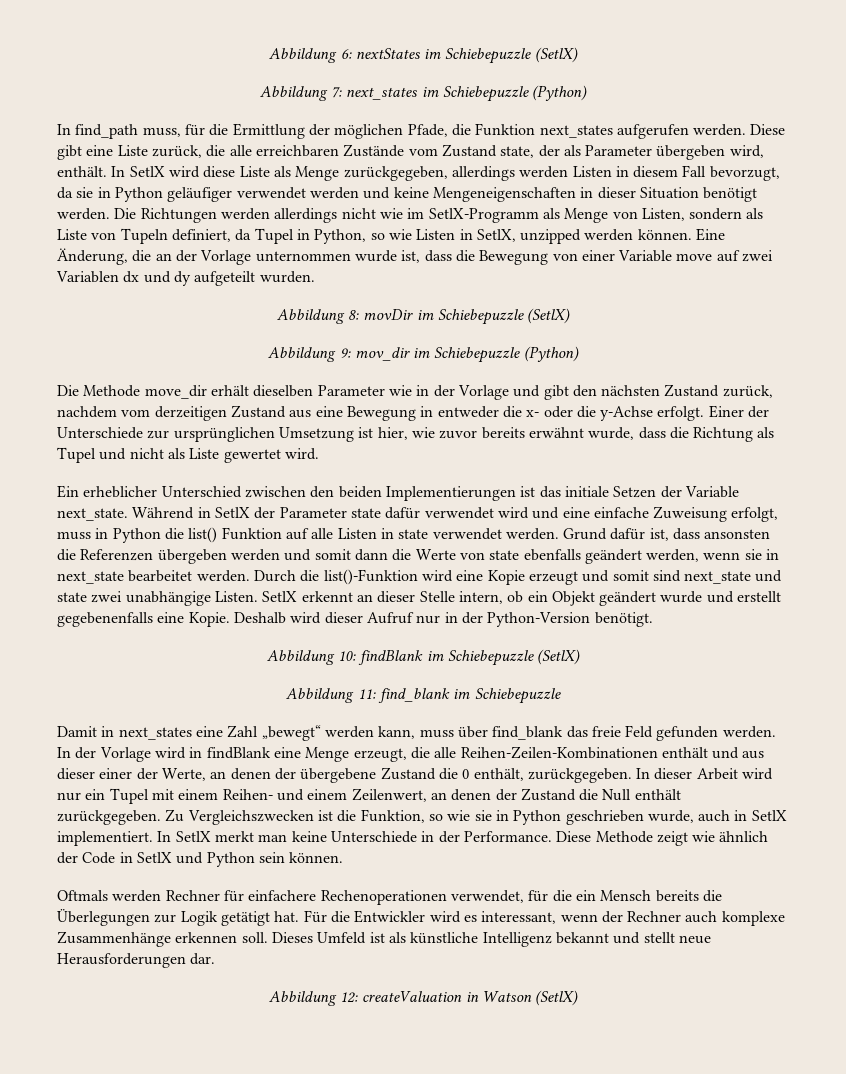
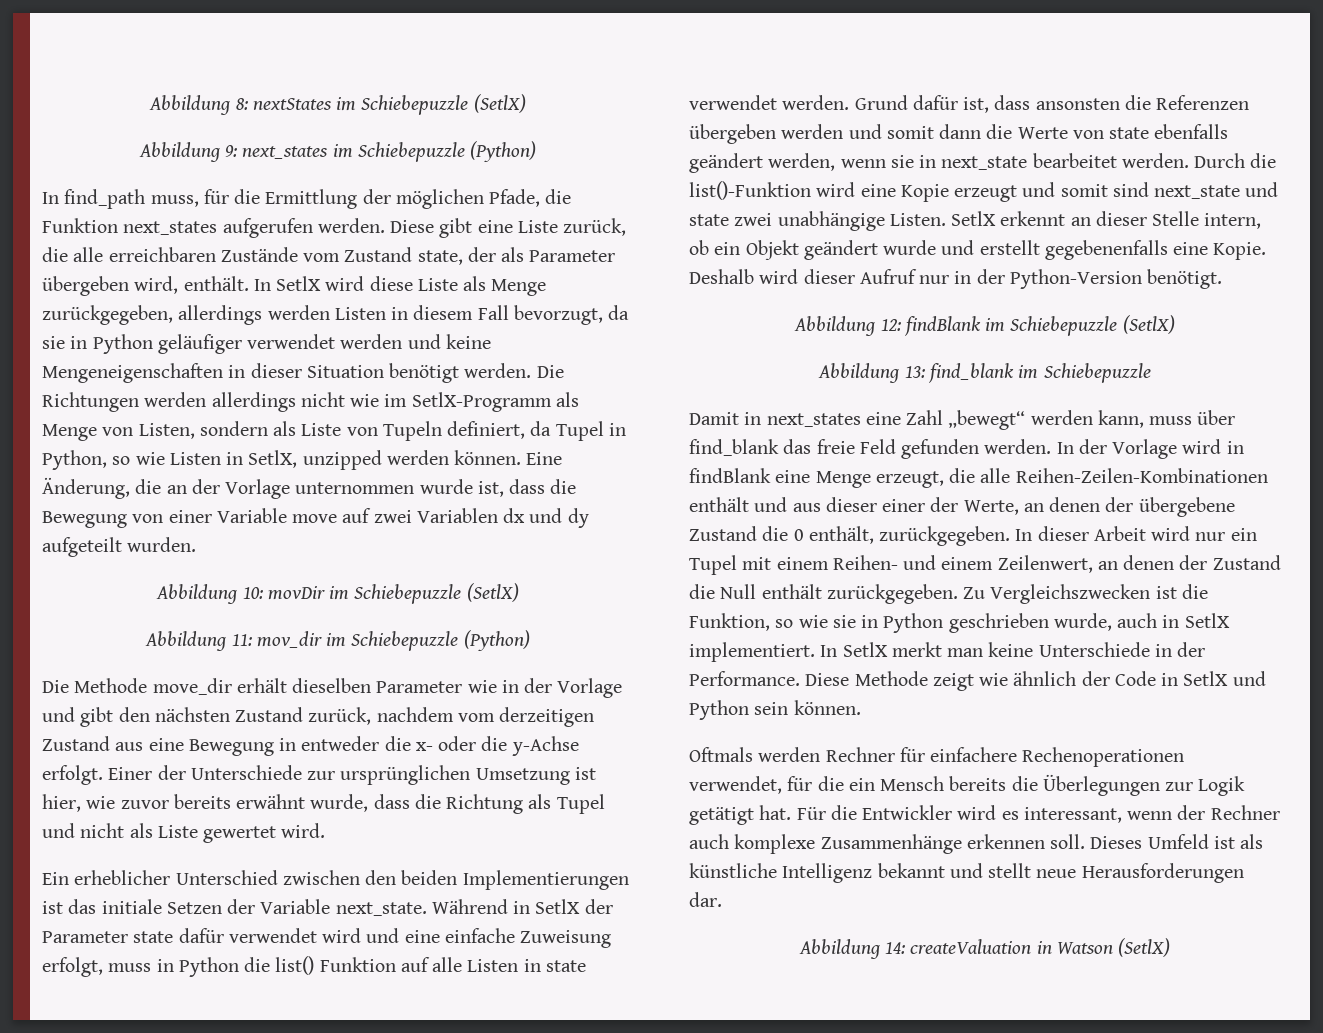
- Abbildung 6: nextStates im Schiebepuzzle (SetlX)
+ Abbildung 8: nextStates im Schiebepuzzle (SetlX)
- Abbildung 7: next_states im Schiebepuzzle (Python)
+ Abbildung 9: next_states im Schiebepuzzle (Python)
- Abbildung 8: movDir im Schiebepuzzle (SetlX)
+ Abbildung 10: movDir im Schiebepuzzle (SetlX)
- Abbildung 9: mov_dir im Schiebepuzzle (Python)
+ Abbildung 11: mov_dir im Schiebepuzzle (Python)
- Abbildung 10: findBlank im Schiebepuzzle (SetlX)
+ Abbildung 12: findBlank im Schiebepuzzle (SetlX)
- Abbildung 11: find_blank im Schiebepuzzle
+ Abbildung 13: find_blank im Schiebepuzzle
- Abbildung 12: createValuation in Watson (SetlX)
+ Abbildung 14: createValuation in Watson (SetlX)

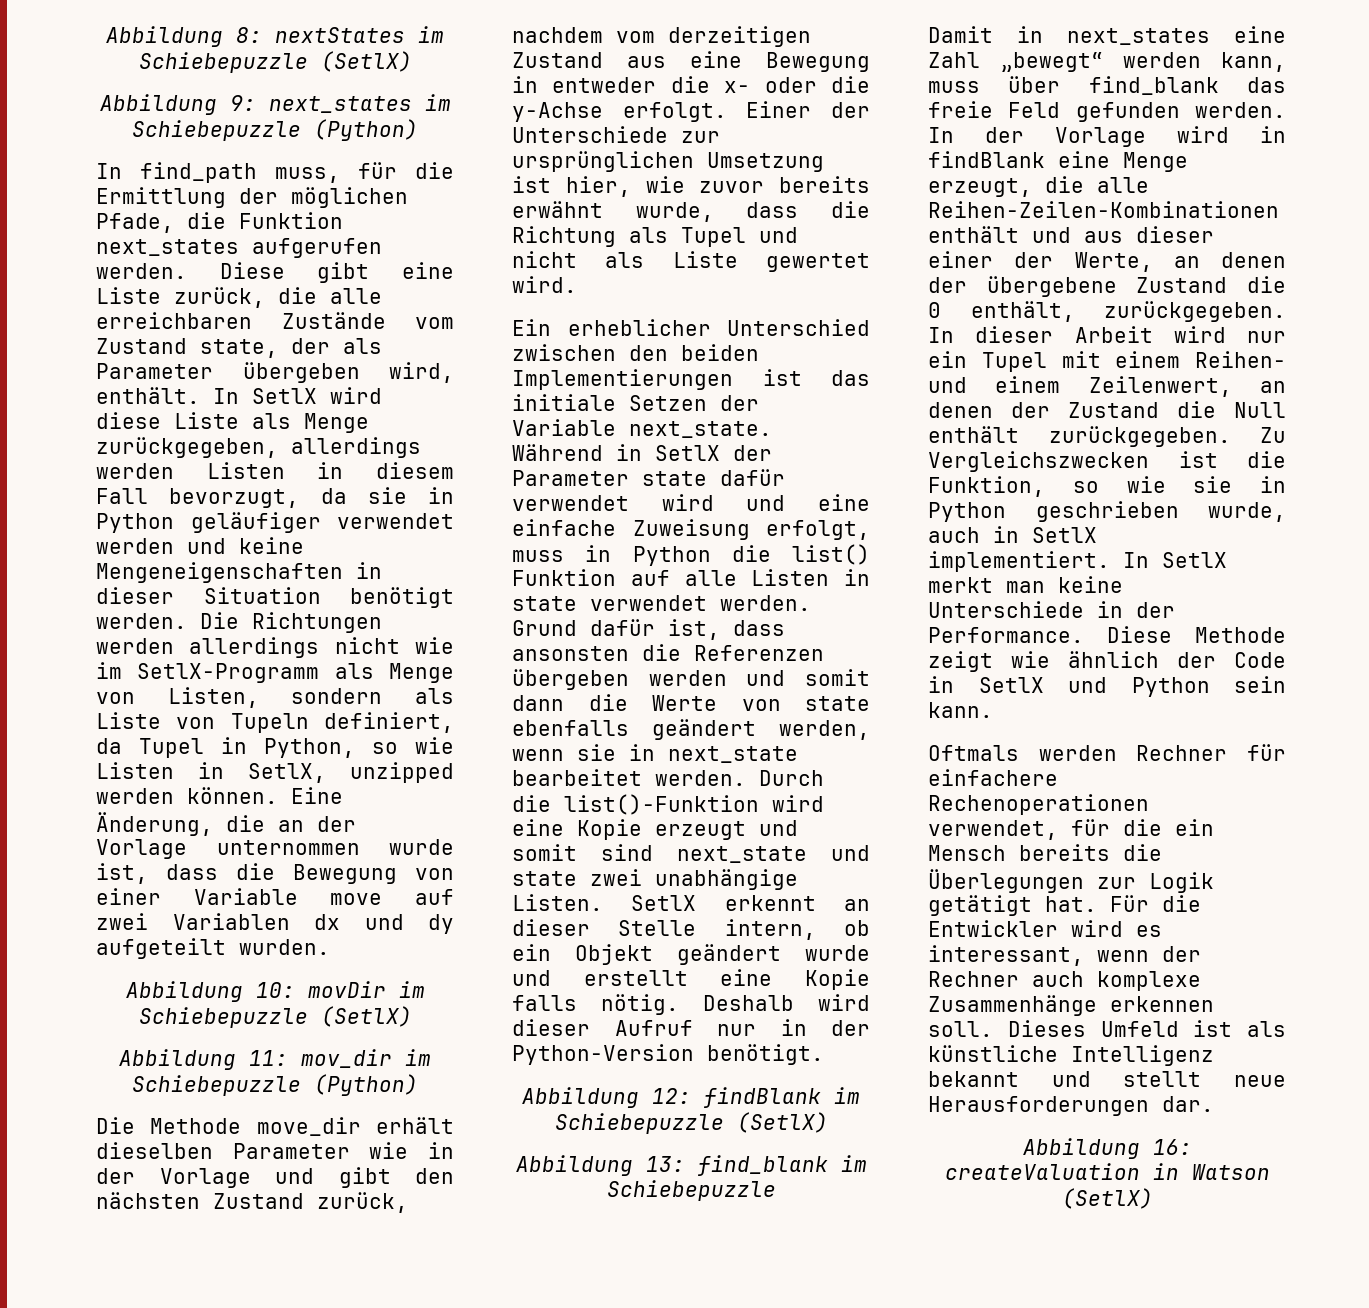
- SetlX erkennt an dieser Stelle intern, ob ein Objekt geändert wurde und erstellt gegebenenfalls eine Kopie.
+ SetlX erkennt an dieser Stelle intern, ob ein Objekt geändert wurde und erstellt eine Kopie falls nötig.
- Diese Methode zeigt wie ähnlich der Code in SetlX und Python sein können.
+ Diese Methode zeigt wie ähnlich der Code in SetlX und Python sein kann.
- Abbildung 14: createValuation in Watson (SetlX)
+ Abbildung 16: createValuation in Watson (SetlX)

